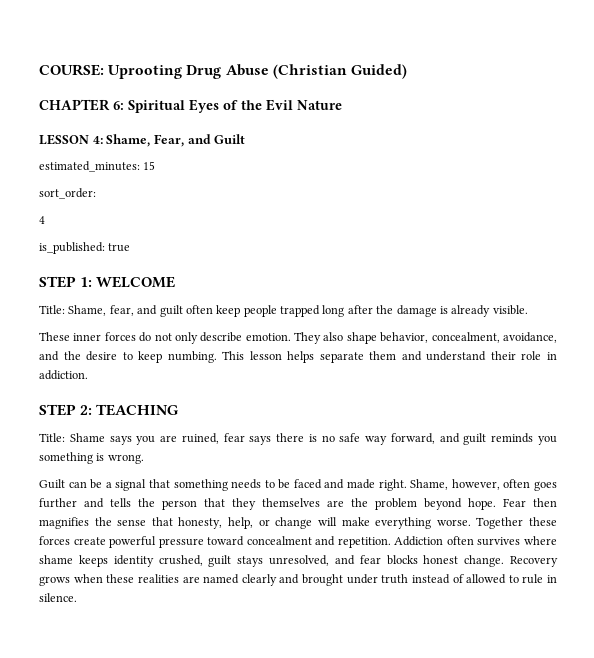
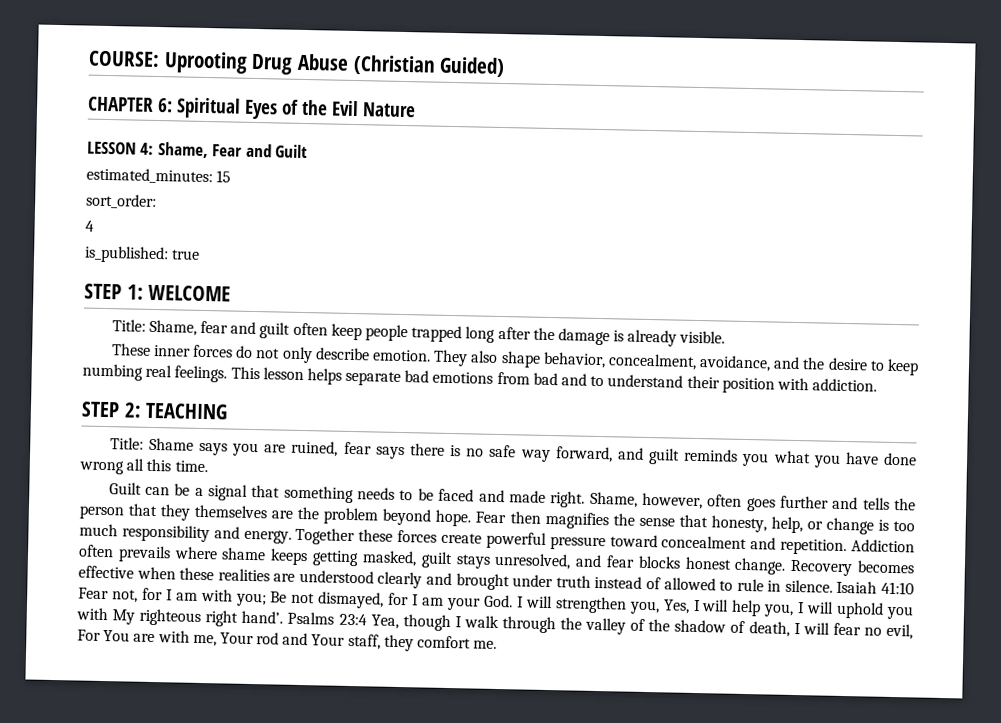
- LESSON 4: Shame, Fear, and Guilt
+ LESSON 4: Shame, Fear and Guilt
- Title: Shame, fear, and guilt often keep people trapped long after the damage is already visible.
+ Title: Shame, fear and guilt often keep people trapped long after the damage is already visible.
- They also shape behavior, concealment, avoidance, and the desire to keep numbing.
+ They also shape behavior, concealment, avoidance, and the desire to keep numbing real feelings.
- This lesson helps separate them and understand their role in addiction.
+ This lesson helps separate bad emotions from bad and to understand their position with addiction.
- Title: Shame says you are ruined, fear says there is no safe way forward, and guilt reminds you something is wrong.
+ Title: Shame says you are ruined, fear says there is no safe way forward, and guilt reminds you what you have done wrong all this time.
- Fear then magnifies the sense that honesty, help, or change will make everything worse.
+ Fear then magnifies the sense that honesty, help, or change is too much responsibility and energy.
- Addiction often survives where shame keeps identity crushed, guilt stays unresolved, and fear blocks honest change.
+ Addiction often prevails where shame keeps getting masked, guilt stays unresolved, and fear blocks honest change.
- Recovery grows when these realities are named clearly and brought under truth instead of allowed to rule in silence.
+ Recovery becomes effective when these realities are understood clearly and brought under truth instead of allowed to rule in silence.
+ Isaiah 41:10 Fear not, for I am with you; Be not dismayed, for I am your God. I will strengthen you, Yes, I will help you, I will uphold you with My righteous right hand’. Psalms 23:4 Yea, though I walk through the valley of the shadow of death, I will fear no evil, For You are with me, Your rod and Your staff, they comfort me.

